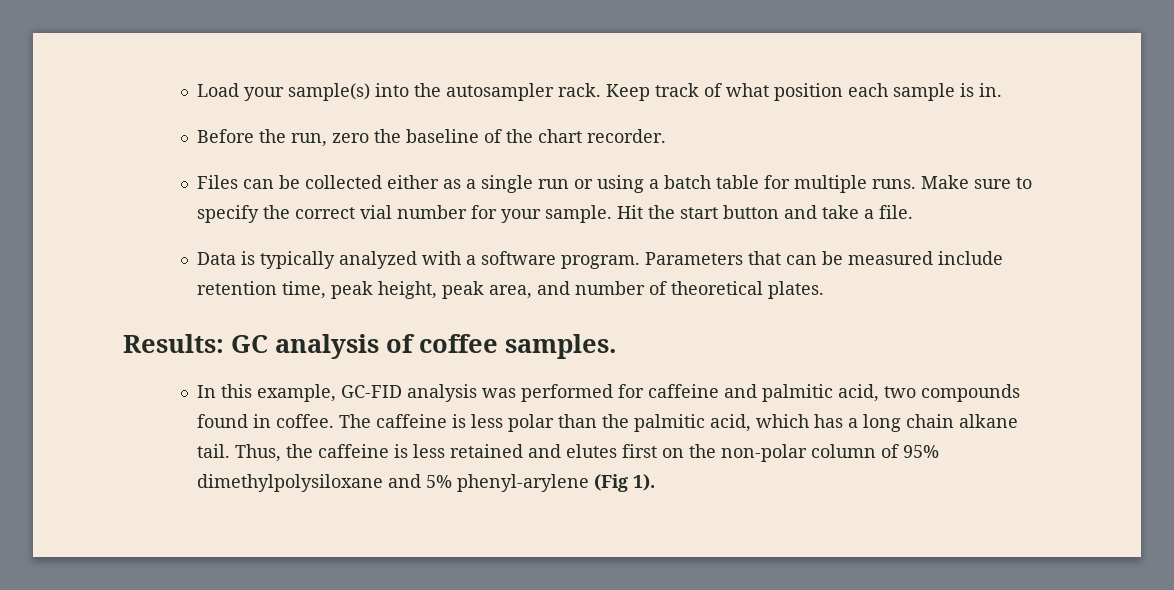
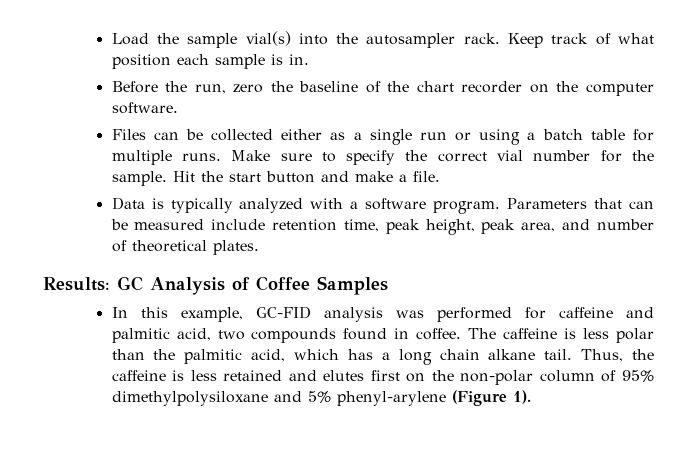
- Load your sample(s) into the autosampler rack.
+ Load the sample vial(s) into the autosampler rack.
- Before the run, zero the baseline of the chart recorder.
+ Before the run, zero the baseline of the chart recorder on the computer software.
- Make sure to specify the correct vial number for your sample.
+ Make sure to specify the correct vial number for the sample.
- Hit the start button and take a file.
+ Hit the start button and make a file.
- Results: GC analysis of coffee samples.
+ Results: GC Analysis of Coffee Samples
- Thus, the caffeine is less retained and elutes first on the non-polar column of 95% dimethylpolysiloxane and 5% phenyl-arylene (Fig 1).
+ Thus, the caffeine is less retained and elutes first on the non-polar column of 95% dimethylpolysiloxane and 5% phenyl-arylene (Figure 1).

